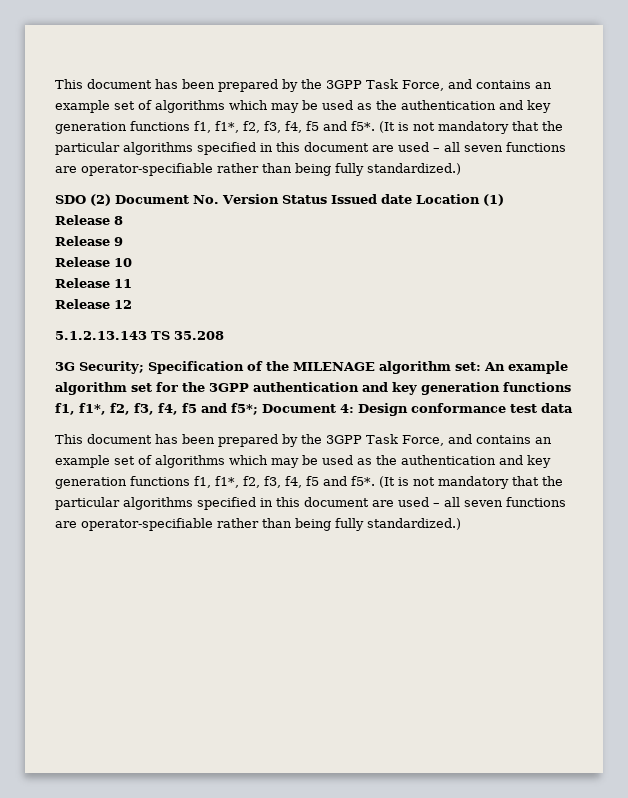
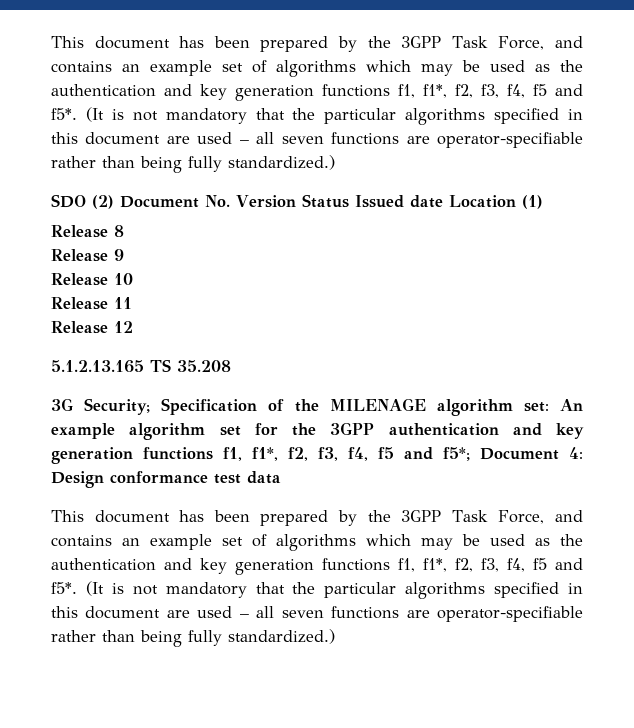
- 5.1.2.13.143 TS 35.208
+ 5.1.2.13.165 TS 35.208

